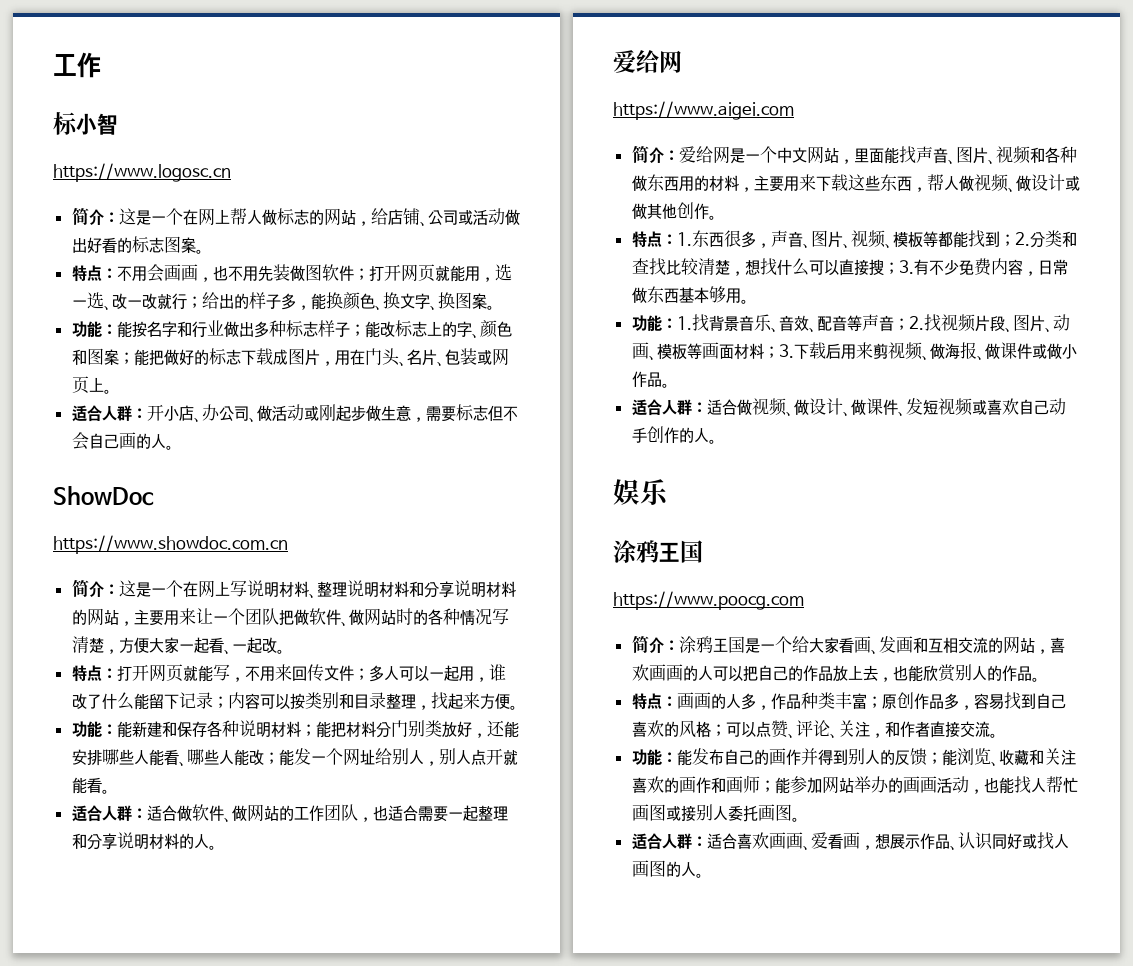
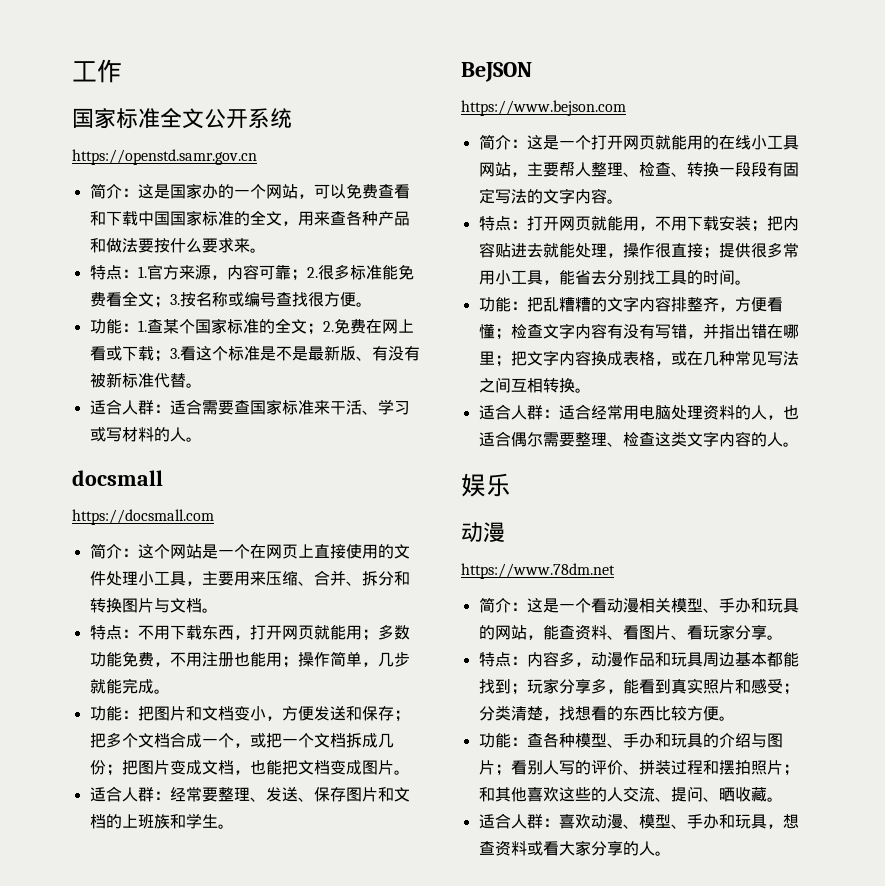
- 标小智
- https://www.logosc.cn
- 简介：这是一个在网上帮人做标志的网站，给店铺、公司或活动做出好看的标志图案。
- 特点：不用会画画，也不用先装做图软件；打开网页就能用，选一选、改一改就行；给出的样子多，能换颜色、换文字、换图案。
- 功能：能按名字和行业做出多种标志样子；能改标志上的字、颜色和图案；能把做好的标志下载成图片，用在门头、名片、包装或网页上。
- 适合人群：开小店、办公司、做活动或刚起步做生意，需要标志但不会自己画的人。
- ShowDoc
- https://www.showdoc.com.cn
- 简介：这是一个在网上写说明材料、整理说明材料和分享说明材料的网站，主要用来让一个团队把做软件、做网站时的各种情况写清楚，方便大家一起看、一起改。
+ 国家标准全文公开系统
+ https://openstd.samr.gov.cn
+ 简介：这是国家办的一个网站，可以免费查看和下载中国国家标准的全文，用来查各种产品和做法要按什么要求来。
+ 特点：1.官方来源，内容可靠；2.很多标准能免费看全文；3.按名称或编号查找很方便。
+ 功能：1.查某个国家标准的全文；2.免费在网上看或下载；3.看这个标准是不是最新版、有没有被新标准代替。
+ 适合人群：适合需要查国家标准来干活、学习或写材料的人。
+ docsmall
+ https://docsmall.com
+ 简介：这个网站是一个在网页上直接使用的文件处理小工具，主要用来压缩、合并、拆分和转换图片与文档。
+ 特点：不用下载东西，打开网页就能用；多数功能免费，不用注册也能用；操作简单，几步就能完成。
+ 功能：把图片和文档变小，方便发送和保存；把多个文档合成一个，或把一个文档拆成几份；把图片变成文档，也能把文档变成图片。
+ 适合人群：经常要整理、发送、保存图片和文档的上班族和学生。
+ BeJSON
+ https://www.bejson.com
+ 简介：这是一个打开网页就能用的在线小工具网站，主要帮人整理、检查、转换一段段有固定写法的文字内容。
- 特点：打开网页就能写，不用来回传文件；多人可以一起用，谁改了什么能留下记录；内容可以按类别和目录整理，找起来方便。
- 功能：能新建和保存各种说明材料；能把材料分门别类放好，还能安排哪些人能看、哪些人能改；能发一个网址给别人，别人点开就能看。
- 适合人群：适合做软件、做网站的工作团队，也适合需要一起整理和分享说明材料的人。
- 爱给网
- https://www.aigei.com
- 简介：爱给网是一个中文网站，里面能找声音、图片、视频和各种做东西用的材料，主要用来下载这些东西，帮人做视频、做设计或做其他创作。
- 特点：1.东西很多，声音、图片、视频、模板等都能找到；2.分类和查找比较清楚，想找什么可以直接搜；3.有不少免费内容，日常做东西基本够用。
- 功能：1.找背景音乐、音效、配音等声音；2.找视频片段、图片、动画、模板等画面材料；3.下载后用来剪视频、做海报、做课件或做小作品。
- 适合人群：适合做视频、做设计、做课件、发短视频或喜欢自己动手创作的人。
+ 特点：打开网页就能用，不用下载安装；把内容贴进去就能处理，操作很直接；提供很多常用小工具，能省去分别找工具的时间。
+ 功能：把乱糟糟的文字内容排整齐，方便看懂；检查文字内容有没有写错，并指出错在哪里；把文字内容换成表格，或在几种常见写法之间互相转换。
+ 适合人群：适合经常用电脑处理资料的人，也适合偶尔需要整理、检查这类文字内容的人。
  娱乐
- 涂鸦王国
- https://www.poocg.com
- 简介：涂鸦王国是一个给大家看画、发画和互相交流的网站，喜欢画画的人可以把自己的作品放上去，也能欣赏别人的作品。
- 特点：画画的人多，作品种类丰富；原创作品多，容易找到自己喜欢的风格；可以点赞、评论、关注，和作者直接交流。
- 功能：能发布自己的画作并得到别人的反馈；能浏览、收藏和关注喜欢的画作和画师；能参加网站举办的画画活动，也能找人帮忙画图或接别人委托画图。
- 适合人群：适合喜欢画画、爱看画，想展示作品、认识同好或找人画图的人。
+ 动漫
+ https://www.78dm.net
+ 简介：这是一个看动漫相关模型、手办和玩具的网站，能查资料、看图片、看玩家分享。
+ 特点：内容多，动漫作品和玩具周边基本都能找到；玩家分享多，能看到真实照片和感受；分类清楚，找想看的东西比较方便。
+ 功能：查各种模型、手办和玩具的介绍与图片；看别人写的评价、拼装过程和摆拍照片；和其他喜欢这些的人交流、提问、晒收藏。
+ 适合人群：喜欢动漫、模型、手办和玩具，想查资料或看大家分享的人。

